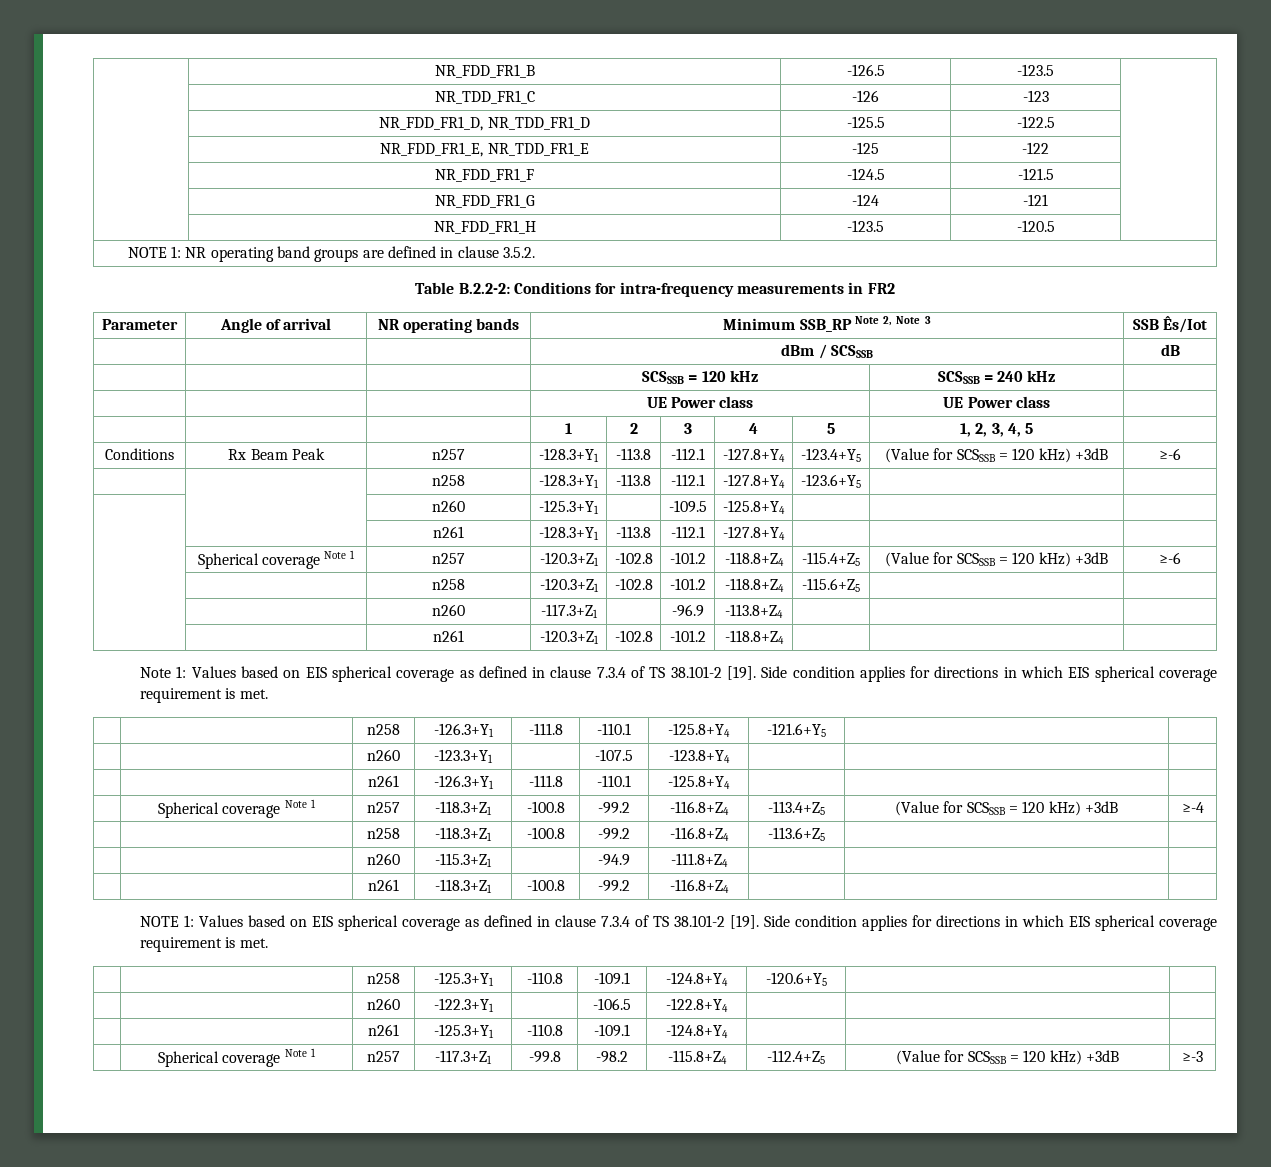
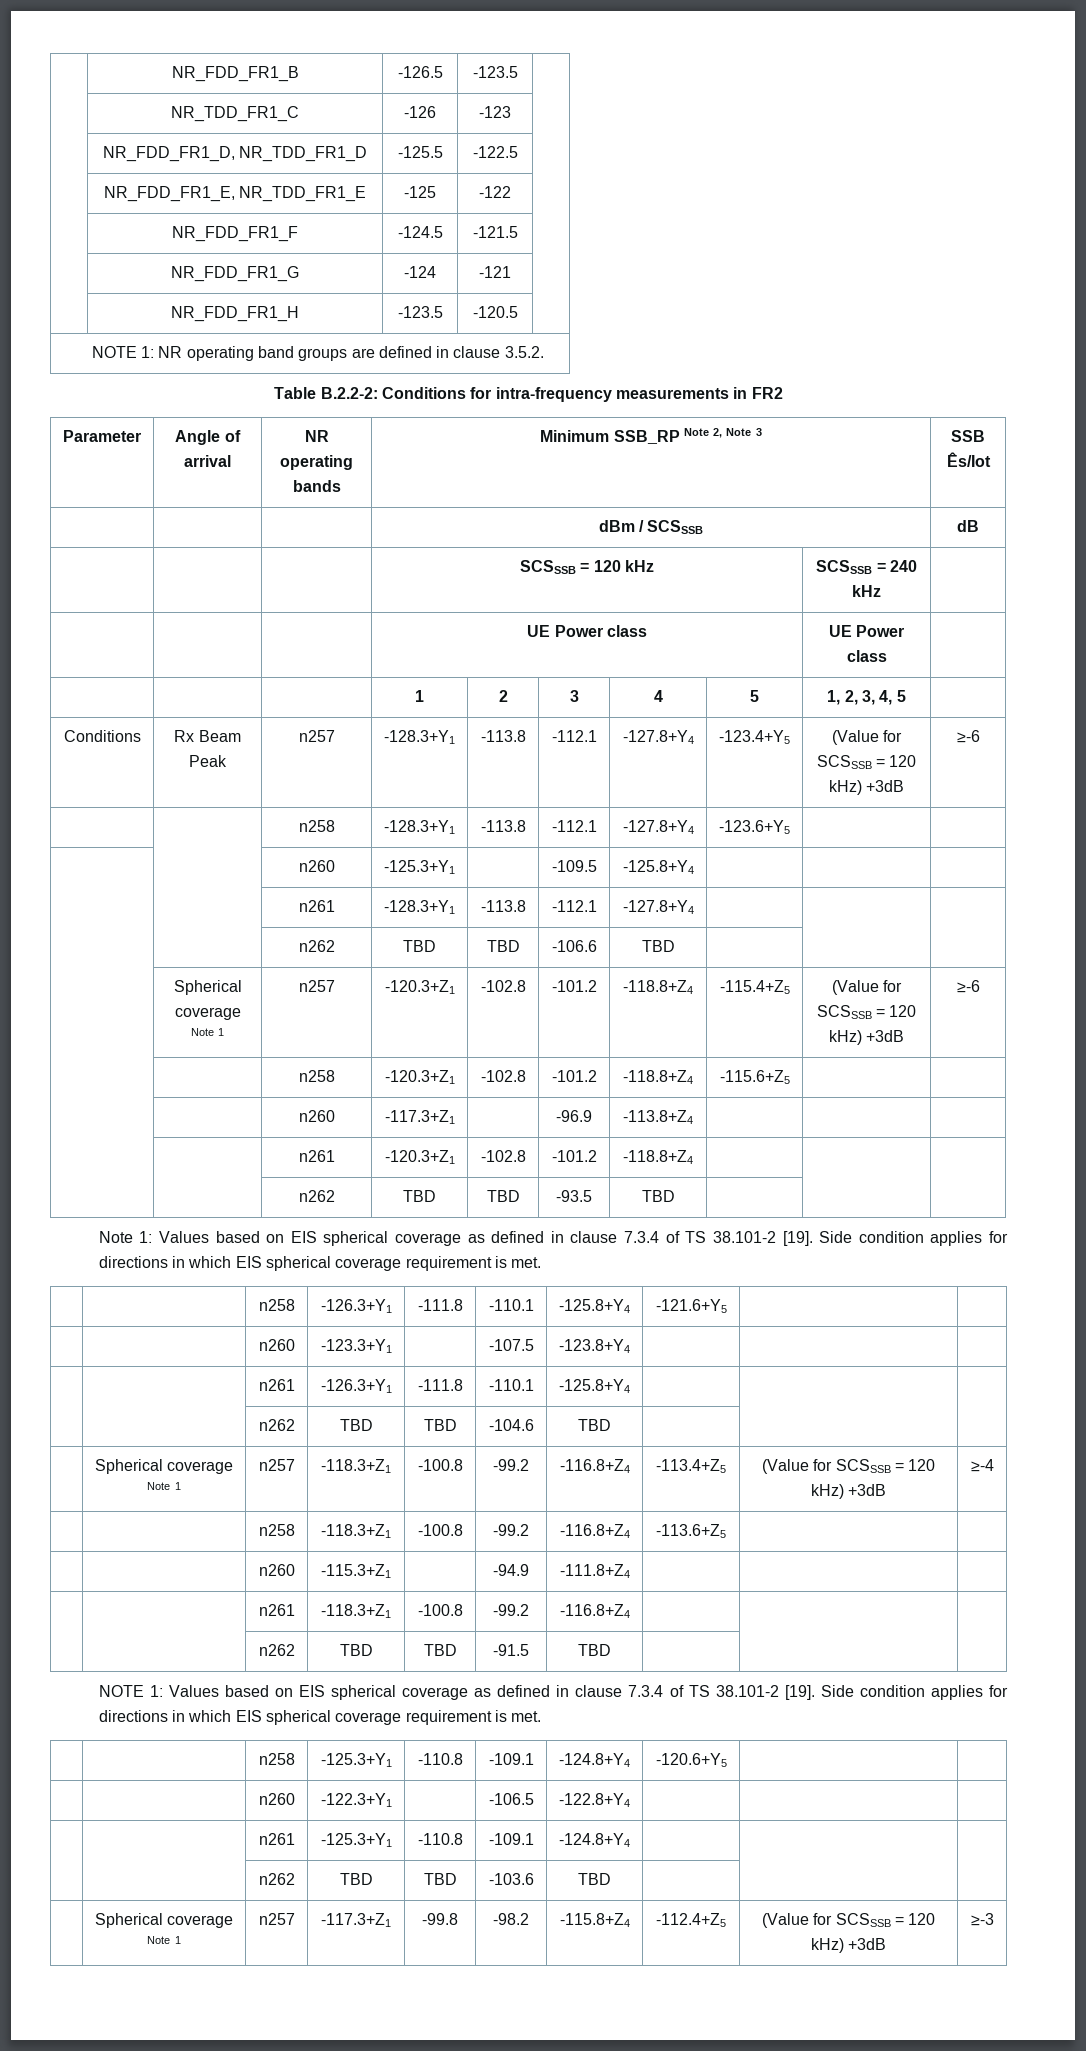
+ | | n262 | TBD | TBD | -106.6 | TBD | | |
+ | | n262 | TBD | TBD | -93.5 | TBD | | |
+ | | n262 | TBD | TBD | -104.6 | TBD | | |
+ | | n262 | TBD | TBD | -91.5 | TBD | | |
+ | | n262 | TBD | TBD | -103.6 | TBD | | |

